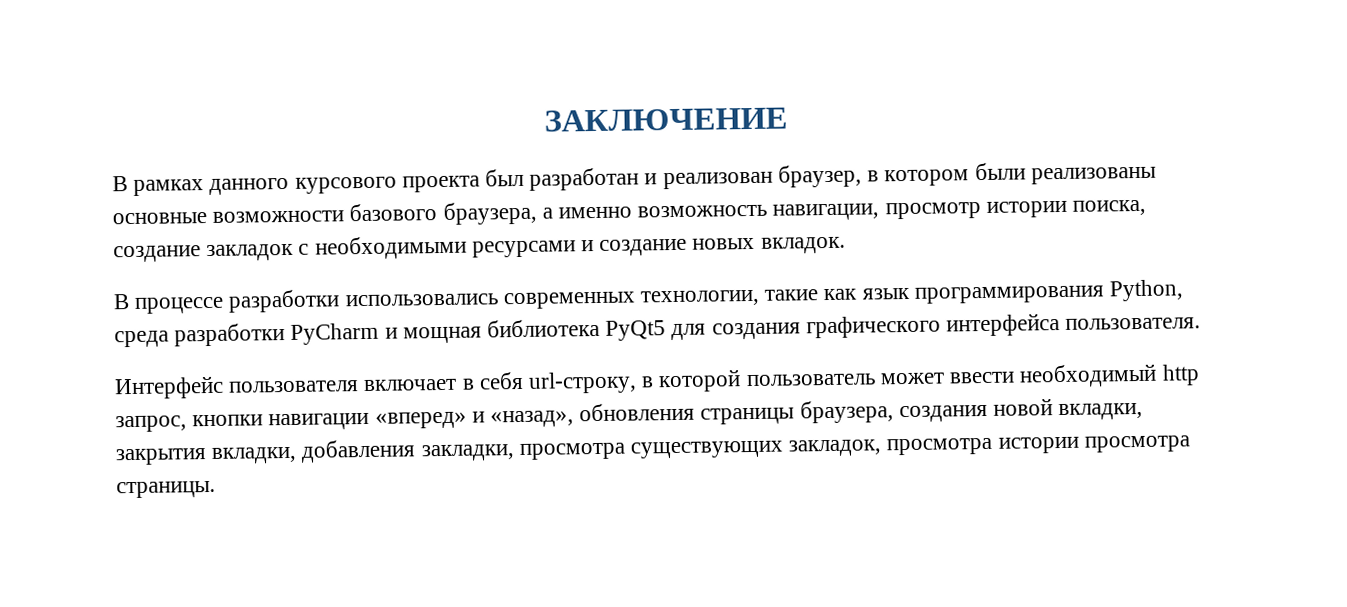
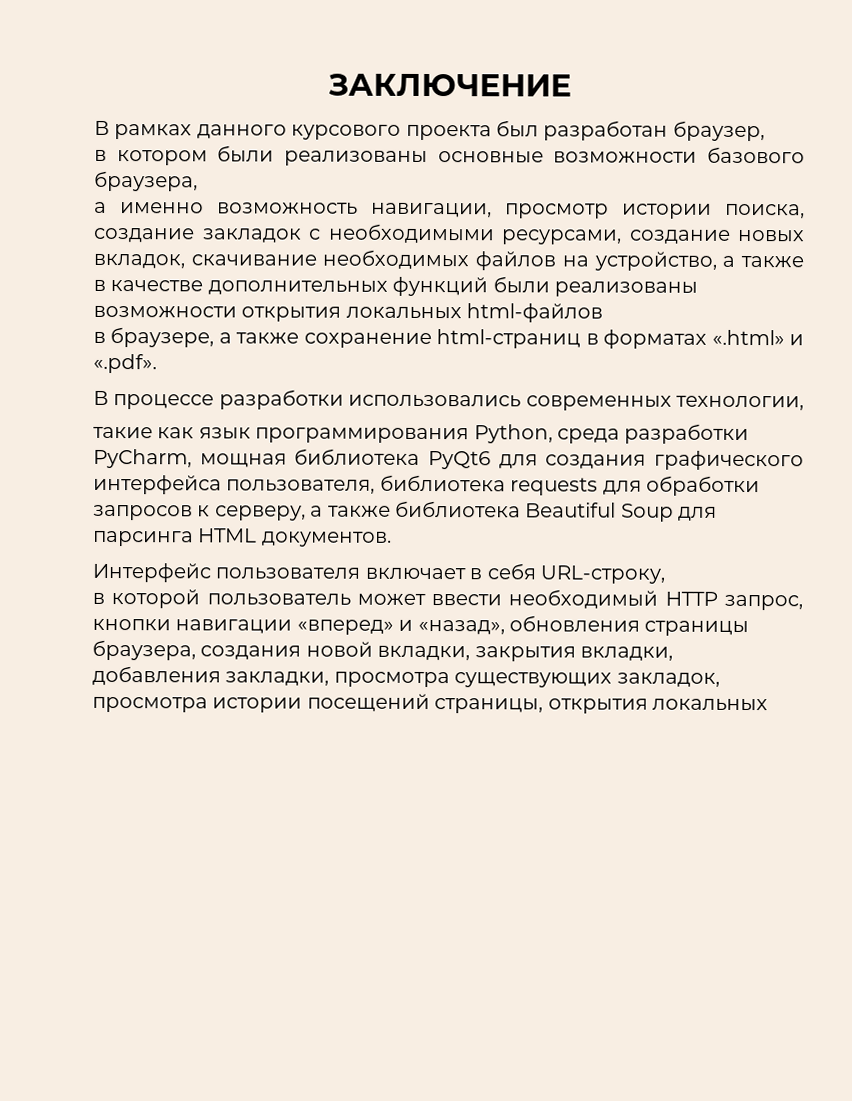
- В рамках данного курсового проекта был разработан и реализован браузер, в котором были реализованы основные возможности базового браузера, а именно возможность навигации, просмотр истории поиска, создание закладок с необходимыми ресурсами и создание новых вкладок.
+ В рамках данного курсового проекта был разработан браузер,
+ в котором были реализованы основные возможности базового браузера,
+ а именно возможность навигации, просмотр истории поиска, создание закладок с необходимыми ресурсами, создание новых вкладок, скачивание необходимых файлов на устройство, а также в качестве дополнительных функций были реализованы возможности открытия локальных html-файлов
+ в браузере, а также сохранение html-страниц в форматах «.html» и «.pdf».
- В процессе разработки использовались современных технологии, такие как язык программирования Python, среда разработки PyCharm и мощная библиотека PyQt5 для создания графического интерфейса пользователя.
+ В процессе разработки использовались современных технологии,
+ такие как язык программирования Python, среда разработки PyCharm, мощная библиотека PyQt6 для создания графического интерфейса пользователя, библиотека requests для обработки запросов к серверу, а также библиотека Beautiful Soup для парсинга HTML документов.
- Интерфейс пользователя включает в себя url-строку, в которой пользователь может ввести необходимый http запрос, кнопки навигации «вперед» и «назад», обновления страницы браузера, создания новой вкладки, закрытия вкладки, добавления закладки, просмотра существующих закладок, просмотра истории просмотра страницы.
+ Интерфейс пользователя включает в себя URL-строку,
+ в которой пользователь может ввести необходимый HTTP запрос, кнопки навигации «вперед» и «назад», обновления страницы браузера, создания новой вкладки, закрытия вкладки, добавления закладки, просмотра существующих закладок, просмотра истории посещений страницы, открытия локальных

